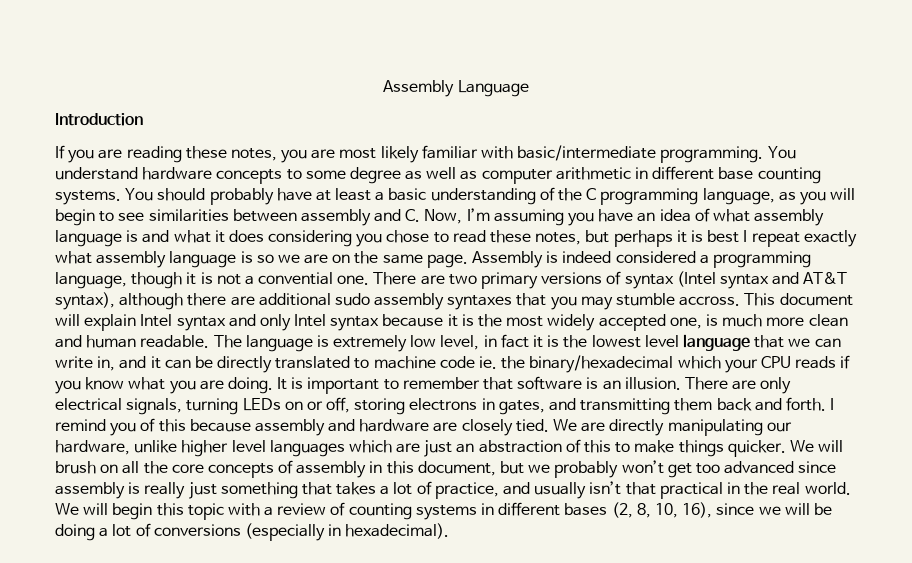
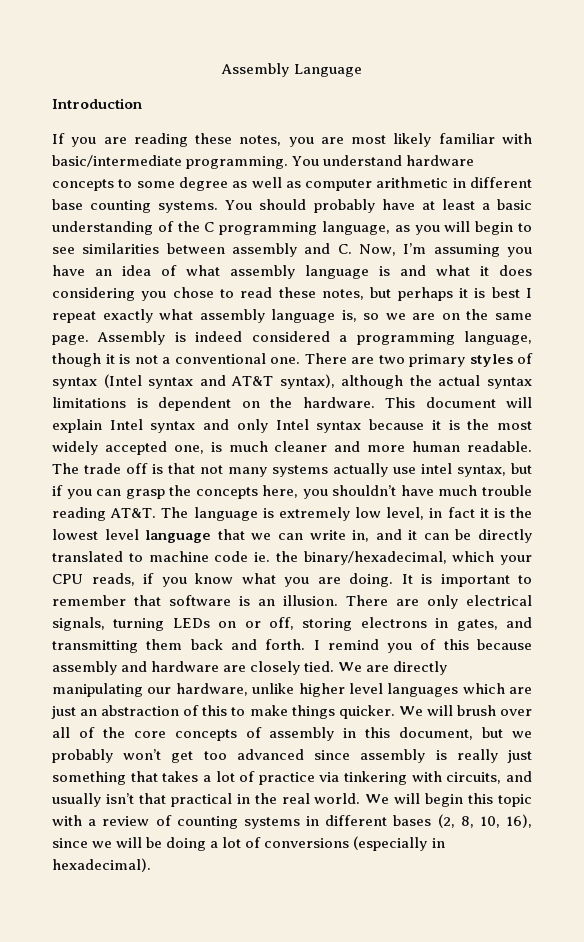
- You should probably have at least a basic understanding of the C programming language, as you will begin to see similarities between assembly and C. Now, I’m assuming you have an idea of what assembly language is and what it does considering you chose to read these notes, but perhaps it is best I repeat exactly what assembly language is so we are on the same page.
+ You should probably have at least a basic understanding of the C programming language, as you will begin to see similarities between assembly and C. Now, I’m assuming you have an idea of what assembly language is and what it does considering you chose to read these notes, but perhaps it is best I repeat exactly what assembly language is, so we are on the same page.
- Assembly is indeed considered a programming language, though it is not a convential one.
+ Assembly is indeed considered a programming language, though it is not a conventional one.
- There are two primary versions of syntax (Intel syntax and AT&T syntax), although there are additional sudo assembly syntaxes that you may stumble accross.
+ There are two primary styles of syntax (Intel syntax and AT&T syntax), although the actual syntax limitations is dependent on the hardware.
- This document will explain Intel syntax and only Intel syntax because it is the most widely accepted one, is much more clean and human readable.
+ This document will explain Intel syntax and only Intel syntax because it is the most widely accepted one, is much cleaner and more human readable. The trade off is that not many systems actually use intel syntax, but if you can grasp the concepts here, you shouldn’t have much trouble reading AT&T.
- The language is extremely low level, in fact it is the lowest level language that we can write in, and it can be directly translated to machine code ie. the binary/hexadecimal which your CPU reads if you know what you are doing.
+ The language is extremely low level, in fact it is the lowest level language that we can write in, and it can be directly translated to machine code ie. the binary/hexadecimal, which your CPU reads, if you know what you are doing.
- We will brush on all the core concepts of assembly in this document, but we probably won’t get too advanced since assembly is really just something that takes a lot of practice, and usually isn’t that practical in the real world.
+ We will brush over all of the core concepts of assembly in this document, but we probably won’t get too advanced since assembly is really just something that takes a lot of practice via tinkering with circuits, and usually isn’t that practical in the real world.

